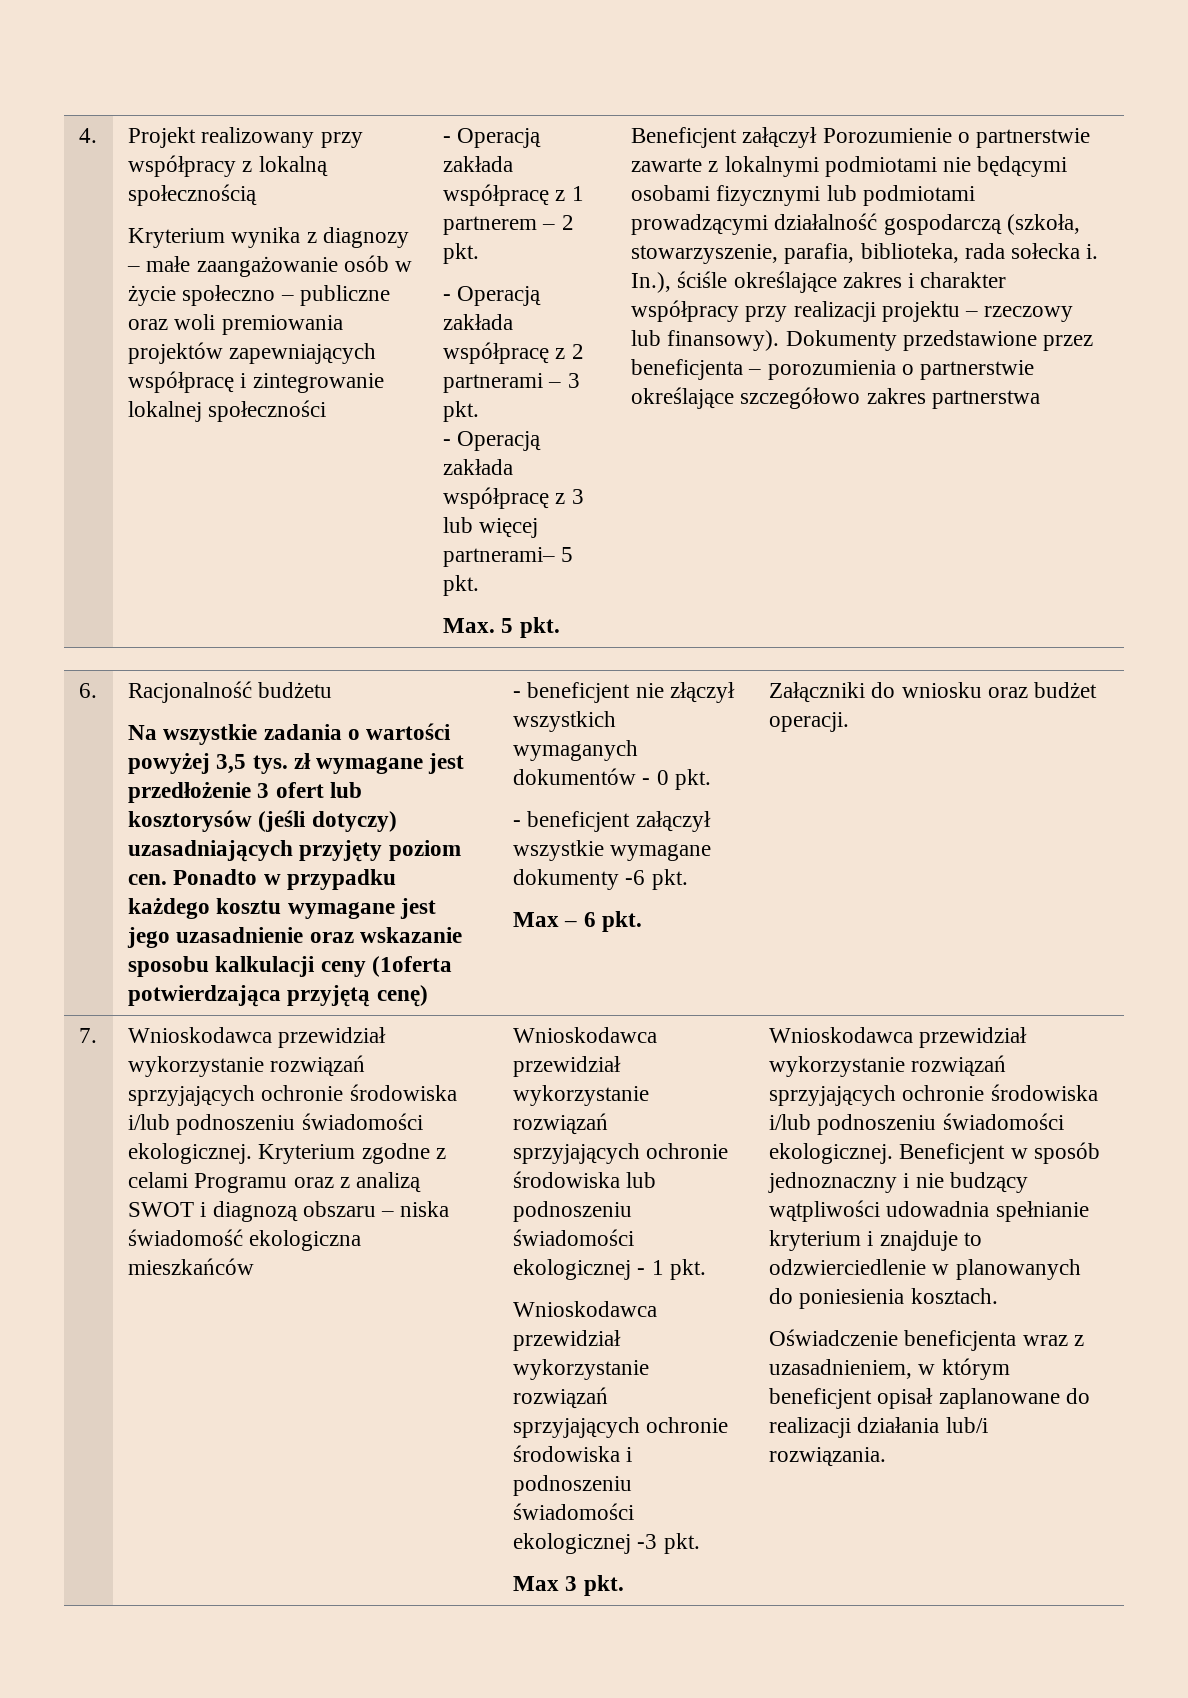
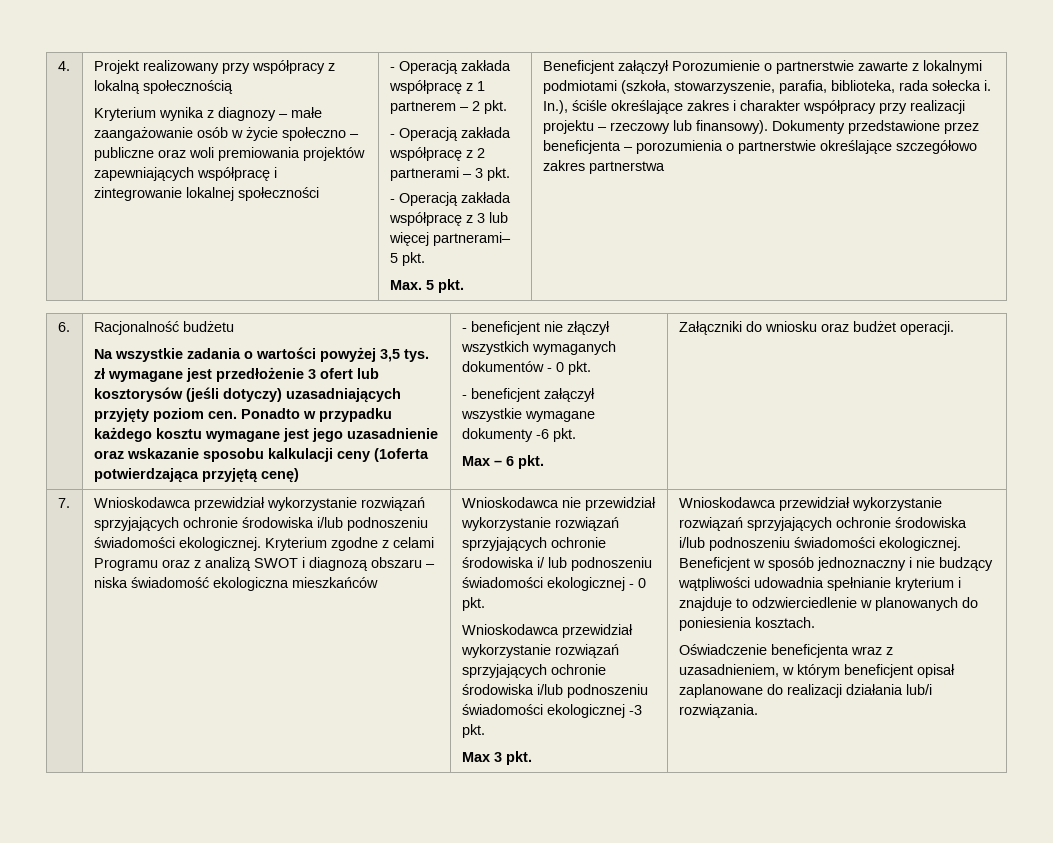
- Beneficjent załączył Porozumienie o partnerstwie zawarte z lokalnymi podmiotami nie będącymi osobami fizycznymi lub podmiotami prowadzącymi działalność gospodarczą (szkoła, stowarzyszenie, parafia, biblioteka, rada sołecka i.
+ Beneficjent załączył Porozumienie o partnerstwie zawarte z lokalnymi podmiotami (szkoła, stowarzyszenie, parafia, biblioteka, rada sołecka i.
- Wnioskodawca przewidział wykorzystanie rozwiązań sprzyjających ochronie środowiska lub podnoszeniu świadomości ekologicznej - 1 pkt.
+ Wnioskodawca nie przewidział wykorzystanie rozwiązań sprzyjających ochronie środowiska i/ lub podnoszeniu świadomości ekologicznej - 0 pkt.
- Wnioskodawca przewidział wykorzystanie rozwiązań sprzyjających ochronie środowiska i podnoszeniu świadomości ekologicznej -3 pkt.
+ Wnioskodawca przewidział wykorzystanie rozwiązań sprzyjających ochronie środowiska i/lub podnoszeniu świadomości ekologicznej -3 pkt.

